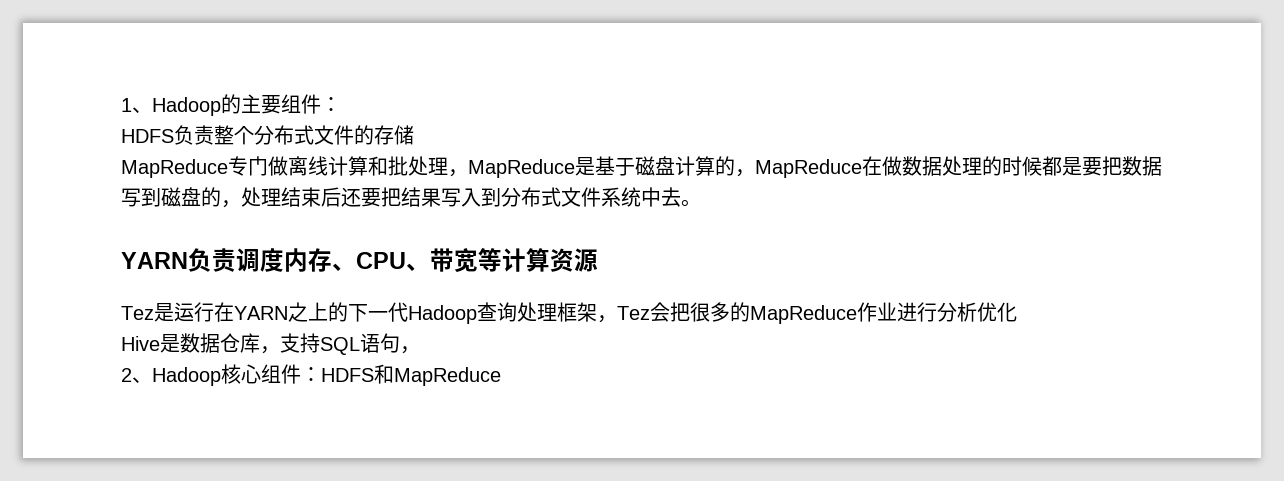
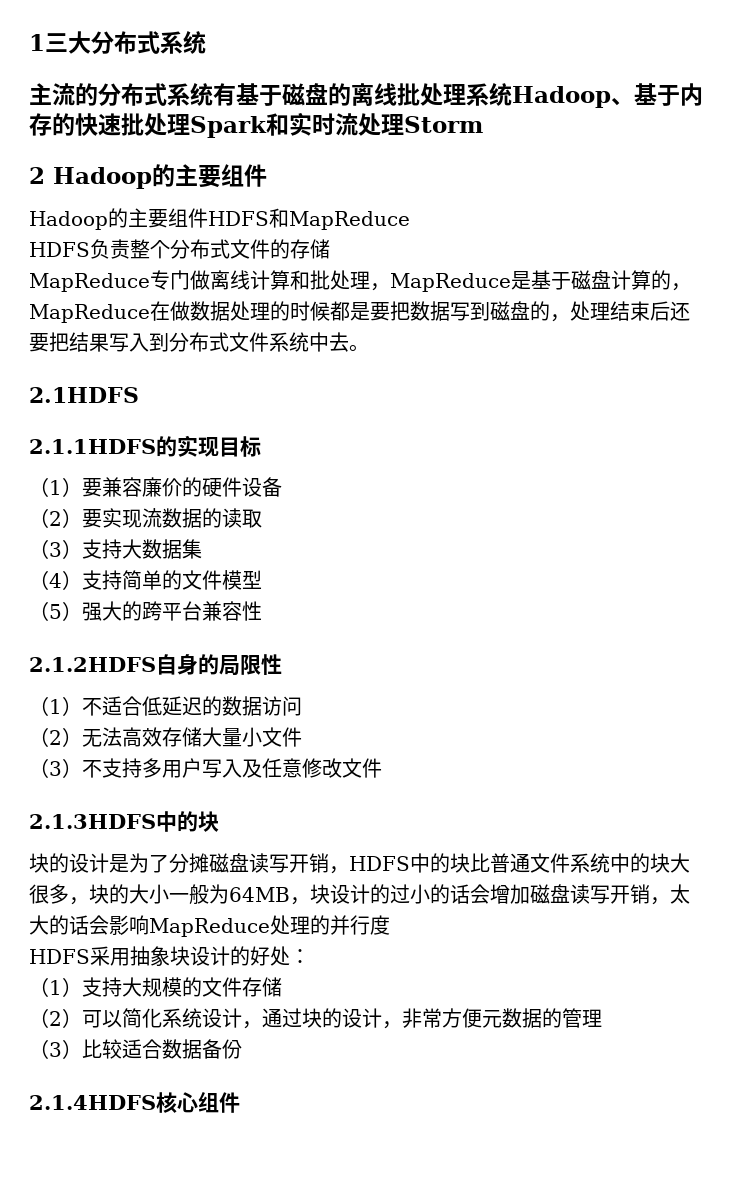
- 1、Hadoop的主要组件：
+ 1三大分布式系统
+ 主流的分布式系统有基于磁盘的离线批处理系统Hadoop、基于内存的快速批处理Spark和实时流处理Storm
+ 2 Hadoop的主要组件
+ Hadoop的主要组件HDFS和MapReduce
- YARN负责调度内存、CPU、带宽等计算资源
- Tez是运行在YARN之上的下一代Hadoop查询处理框架，Tez会把很多的MapReduce作业进行分析优化
- Hive是数据仓库，支持SQL语句，
- 2、Hadoop核心组件：HDFS和MapReduce
+ 2.1HDFS
+ 2.1.1HDFS的实现目标
+ （1）要兼容廉价的硬件设备
+ （2）要实现流数据的读取
+ （3）支持大数据集
+ （4）支持简单的文件模型
+ （5）强大的跨平台兼容性
+ 2.1.2HDFS自身的局限性
+ （1）不适合低延迟的数据访问
+ （2）无法高效存储大量小文件
+ （3）不支持多用户写入及任意修改文件
+ 2.1.3HDFS中的块
+ 块的设计是为了分摊磁盘读写开销，HDFS中的块比普通文件系统中的块大很多，块的大小一般为64MB，块设计的过小的话会增加磁盘读写开销，太大的话会影响MapReduce处理的并行度
+ HDFS采用抽象块设计的好处：
+ （1）支持大规模的文件存储
+ （2）可以简化系统设计，通过块的设计，非常方便元数据的管理
+ （3）比较适合数据备份
+ 2.1.4HDFS核心组件

